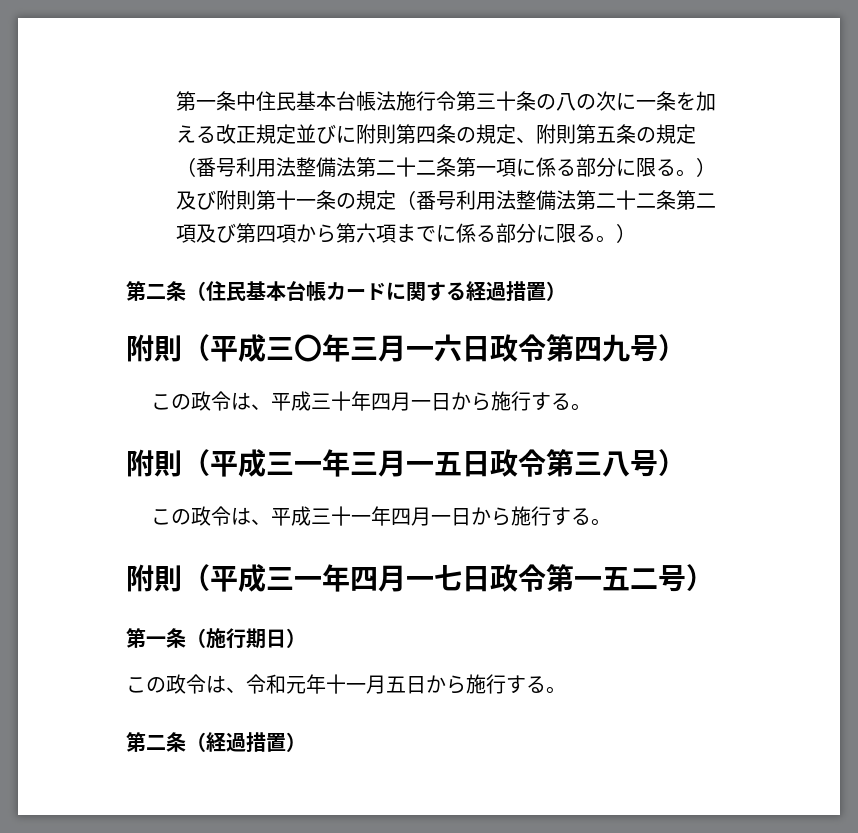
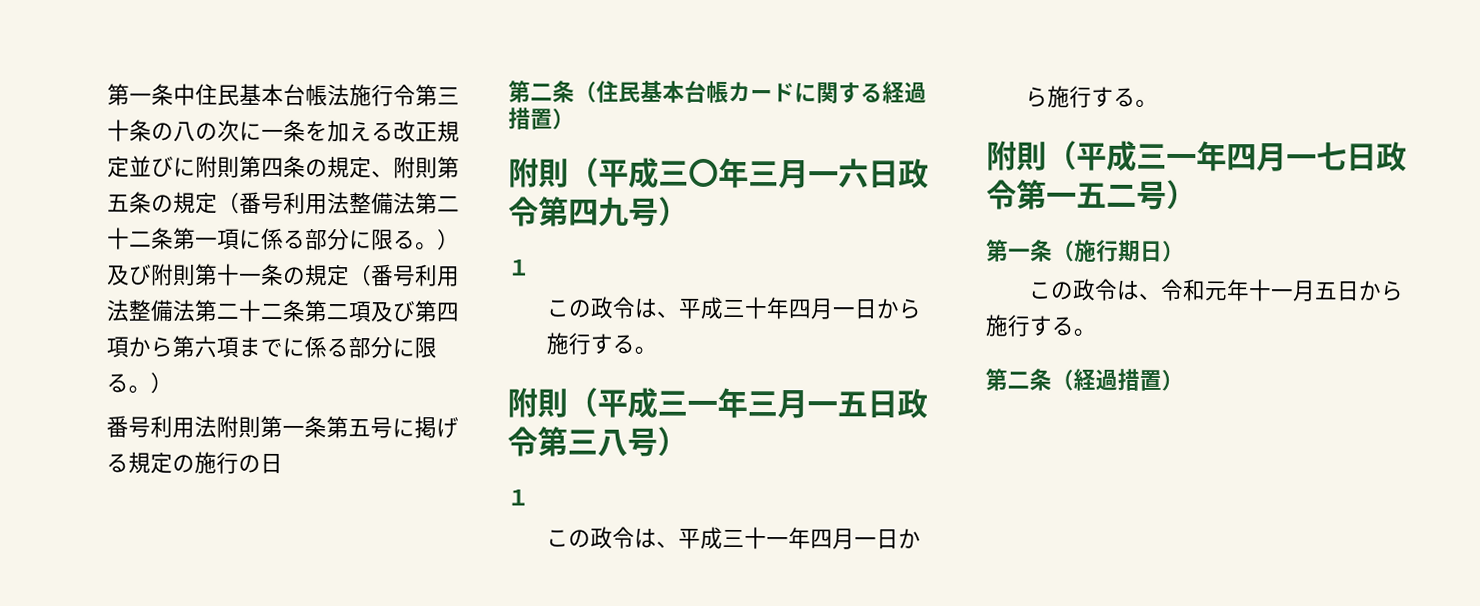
+ 番号利用法附則第一条第五号に掲げる規定の施行の日
  附則（平成三〇年三月一六日政令第四九号）
+ １
  附則（平成三一年三月一五日政令第三八号）
+ １

